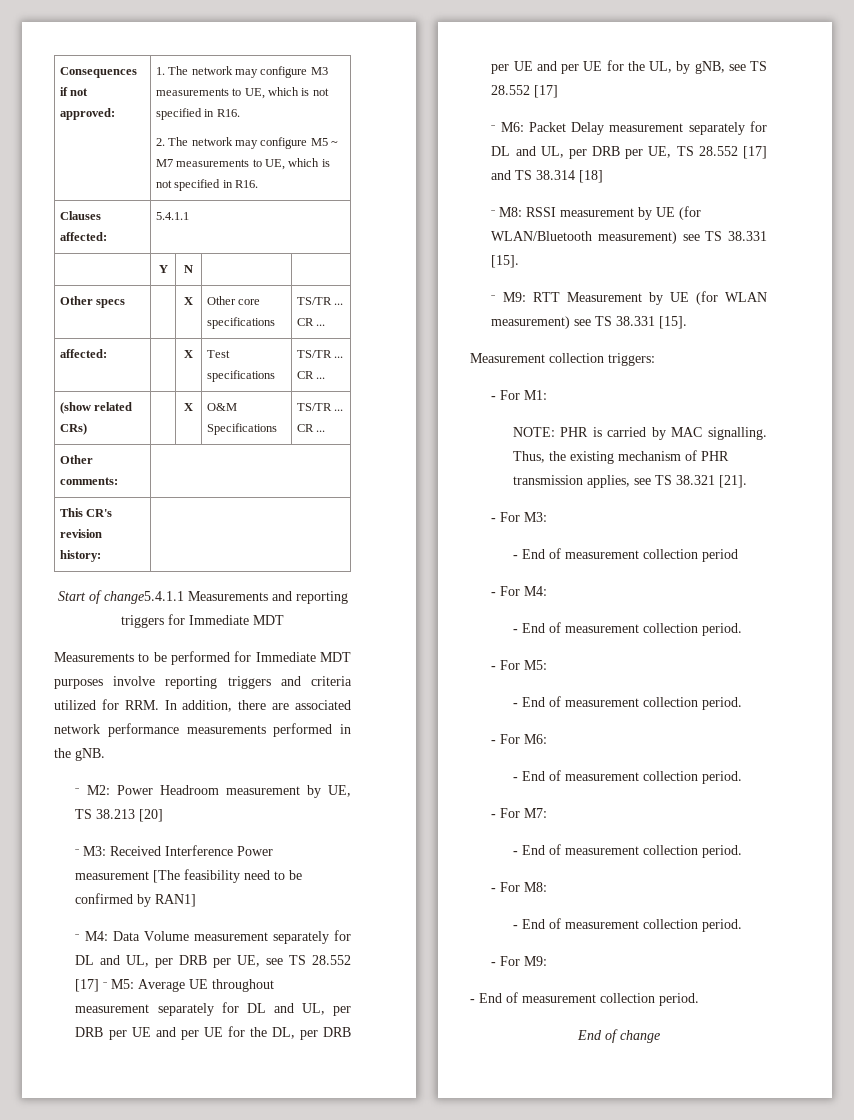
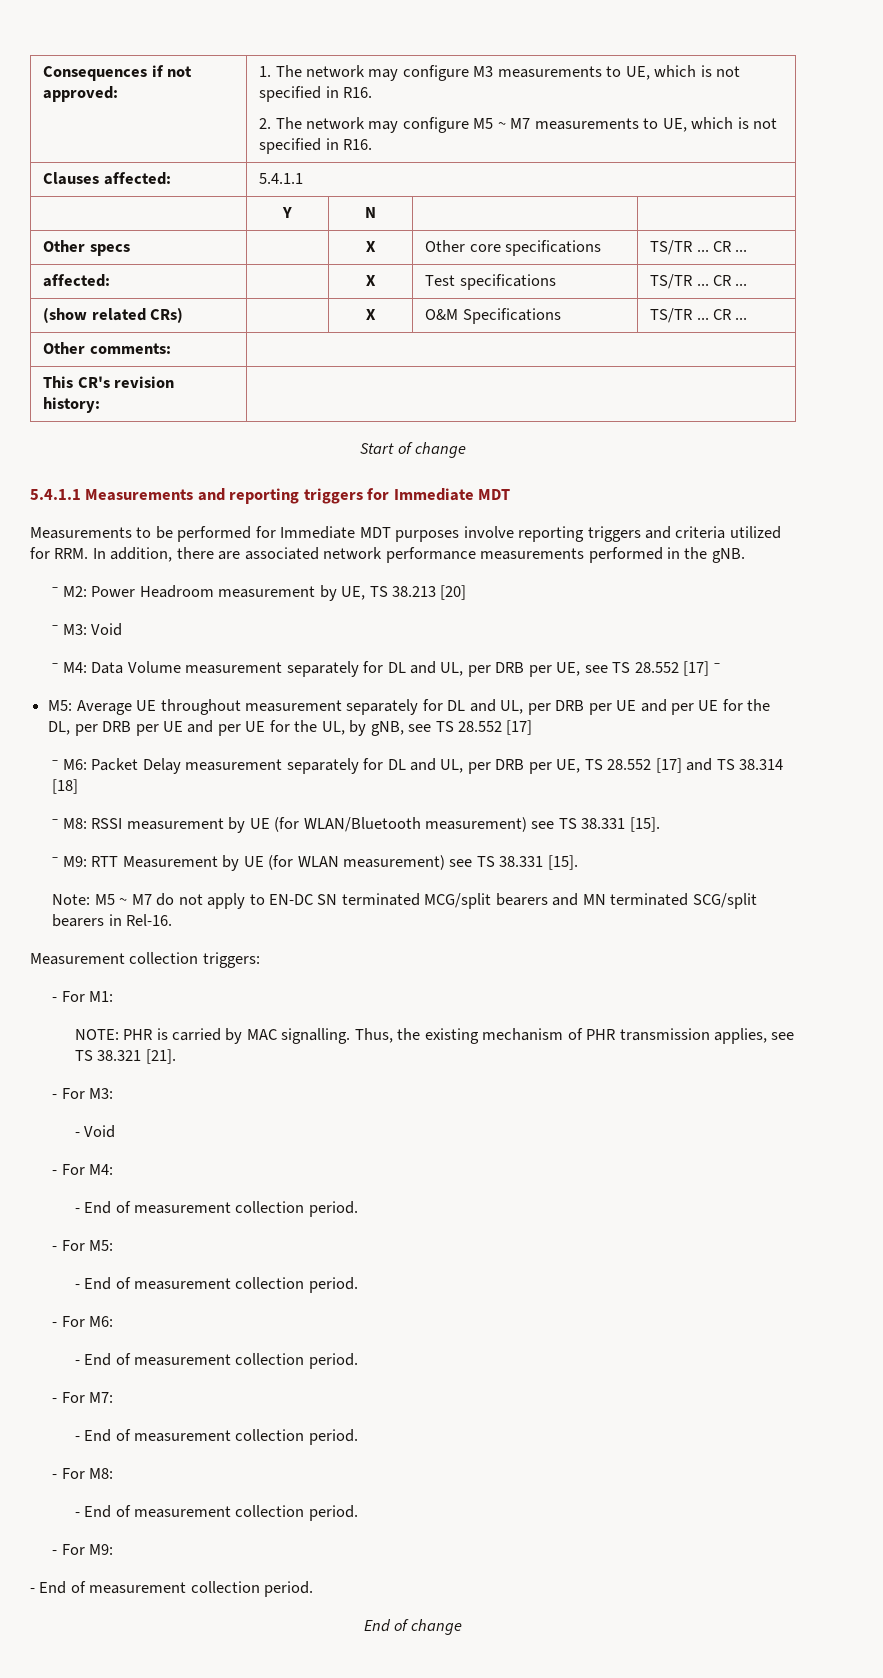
- Start of change5.4.1.1 Measurements and reporting triggers for Immediate MDT
+ Start of change
+ 5.4.1.1 Measurements and reporting triggers for Immediate MDT
- ⁻ M3: Received Interference Power measurement [The feasibility need to be confirmed by RAN1]
+ ⁻ M3: Void
- ⁻ M4: Data Volume measurement separately for DL and UL, per DRB per UE, see TS 28.552 [17] ⁻ M5: Average UE throughout measurement separately for DL and UL, per DRB per UE and per UE for the DL, per DRB per UE and per UE for the UL, by gNB, see TS 28.552 [17]
+ ⁻ M4: Data Volume measurement separately for DL and UL, per DRB per UE, see TS 28.552 [17] ⁻
+ M5: Average UE throughout measurement separately for DL and UL, per DRB per UE and per UE for the DL, per DRB per UE and per UE for the UL, by gNB, see TS 28.552 [17]
+ Note: M5 ~ M7 do not apply to EN-DC SN terminated MCG/split bearers and MN terminated SCG/split bearers in Rel-16.
- - End of measurement collection period
+ - Void

